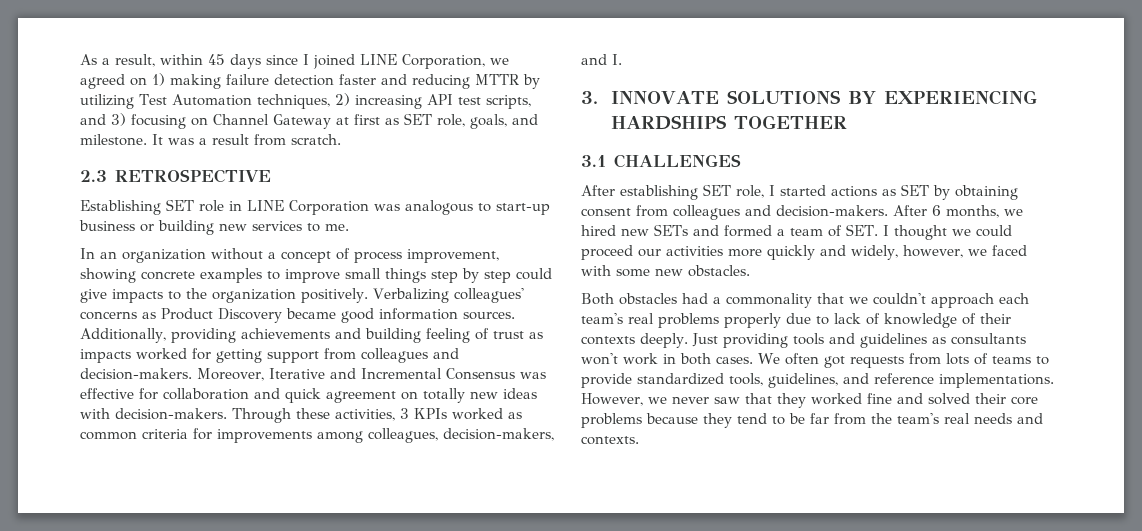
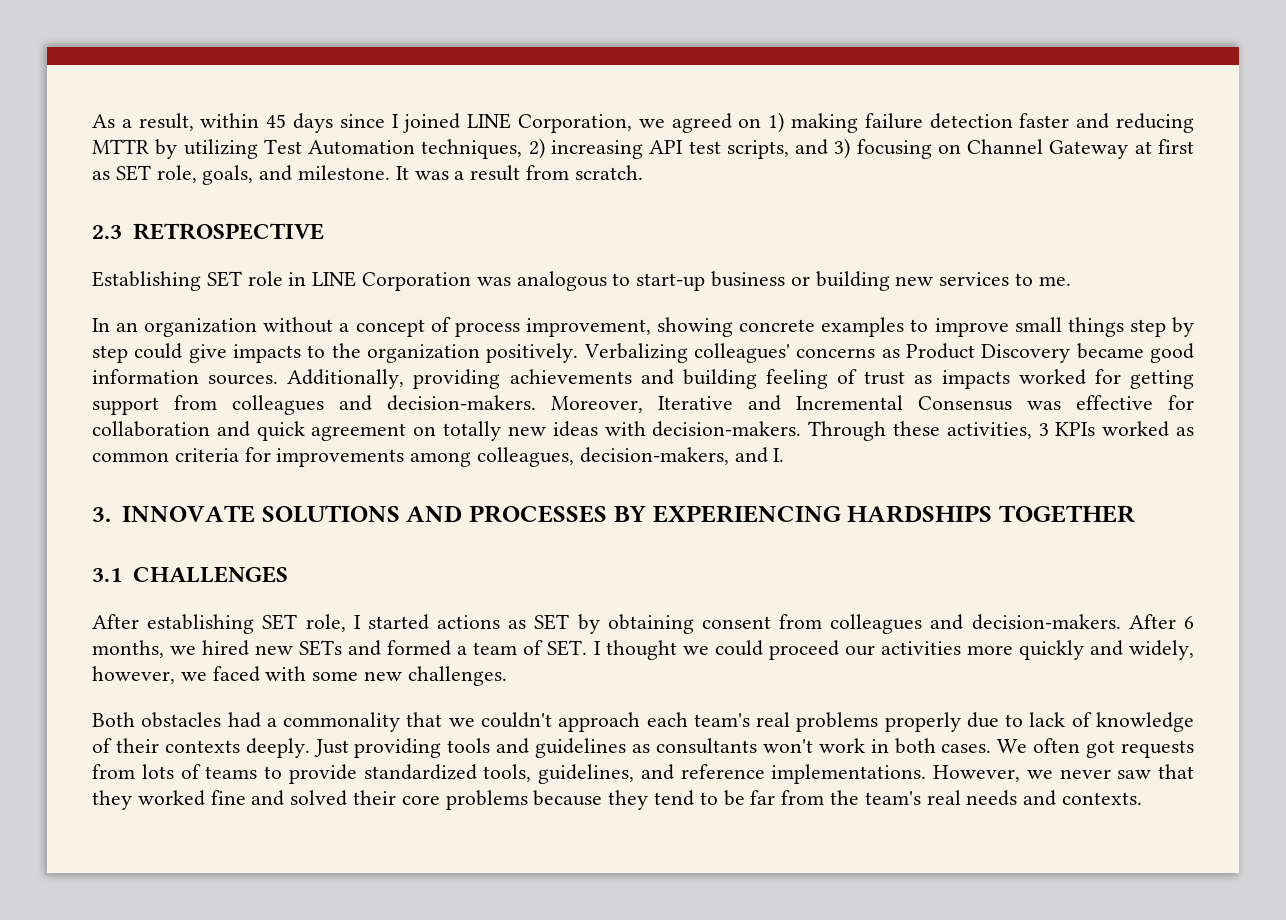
- 3. INNOVATE SOLUTIONS BY EXPERIENCING HARDSHIPS TOGETHER
+ 3. INNOVATE SOLUTIONS AND PROCESSES BY EXPERIENCING HARDSHIPS TOGETHER
- After 6 months, we hired new SETs and formed a team of SET. I thought we could proceed our activities more quickly and widely, however, we faced with some new obstacles.
+ After 6 months, we hired new SETs and formed a team of SET. I thought we could proceed our activities more quickly and widely, however, we faced with some new challenges.

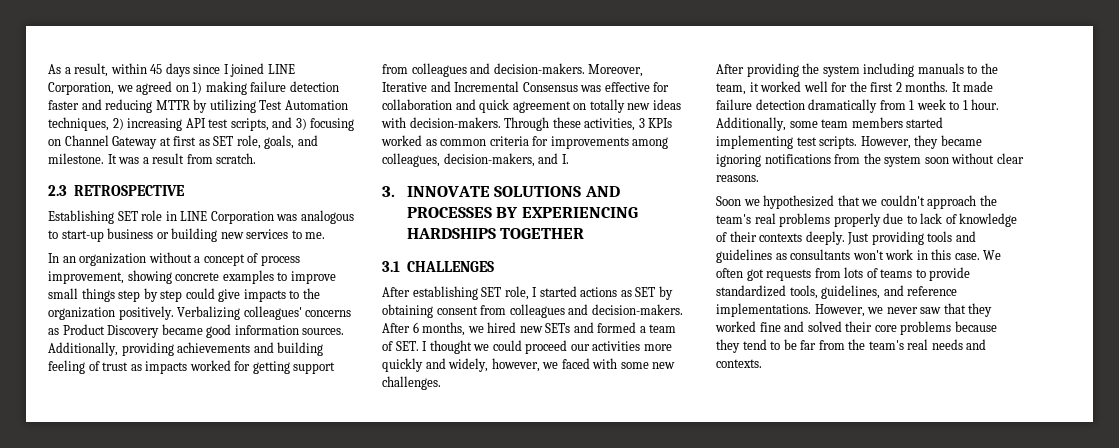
- Both obstacles had a commonality that we couldn't approach each team's real problems properly due to lack of knowledge of their contexts deeply.
+ After providing the system including manuals to the team, it worked well for the first 2 months. It made failure detection dramatically from 1 week to 1 hour. Additionally, some team members started implementing test scripts. However, they became ignoring notifications from the system soon without clear reasons.
+ Soon we hypothesized that we couldn't approach the team's real problems properly due to lack of knowledge of their contexts deeply.
- Just providing tools and guidelines as consultants won't work in both cases.
+ Just providing tools and guidelines as consultants won't work in this case.

